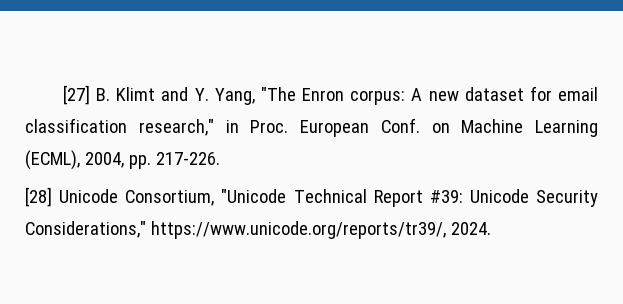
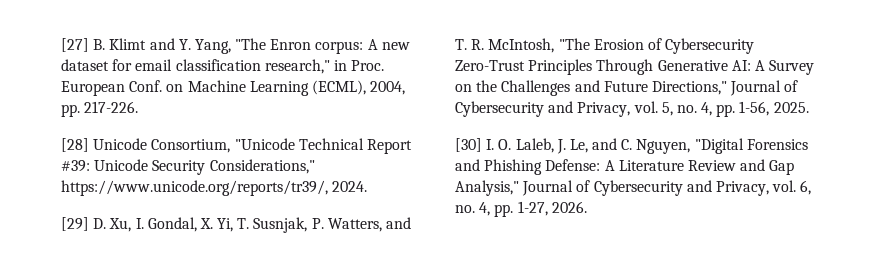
+ [29] D. Xu, I. Gondal, X. Yi, T. Susnjak, P. Watters, and T. R. McIntosh, "The Erosion of Cybersecurity Zero-Trust Principles Through Generative AI: A Survey on the Challenges and Future Directions," Journal of Cybersecurity and Privacy, vol. 5, no. 4, pp. 1-56, 2025.
+ [30] I. O. Laleb, J. Le, and C. Nguyen, "Digital Forensics and Phishing Defense: A Literature Review and Gap Analysis," Journal of Cybersecurity and Privacy, vol. 6, no. 4, pp. 1-27, 2026.

